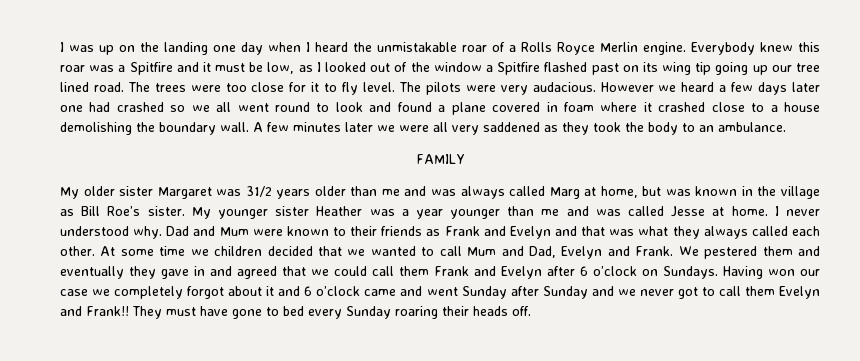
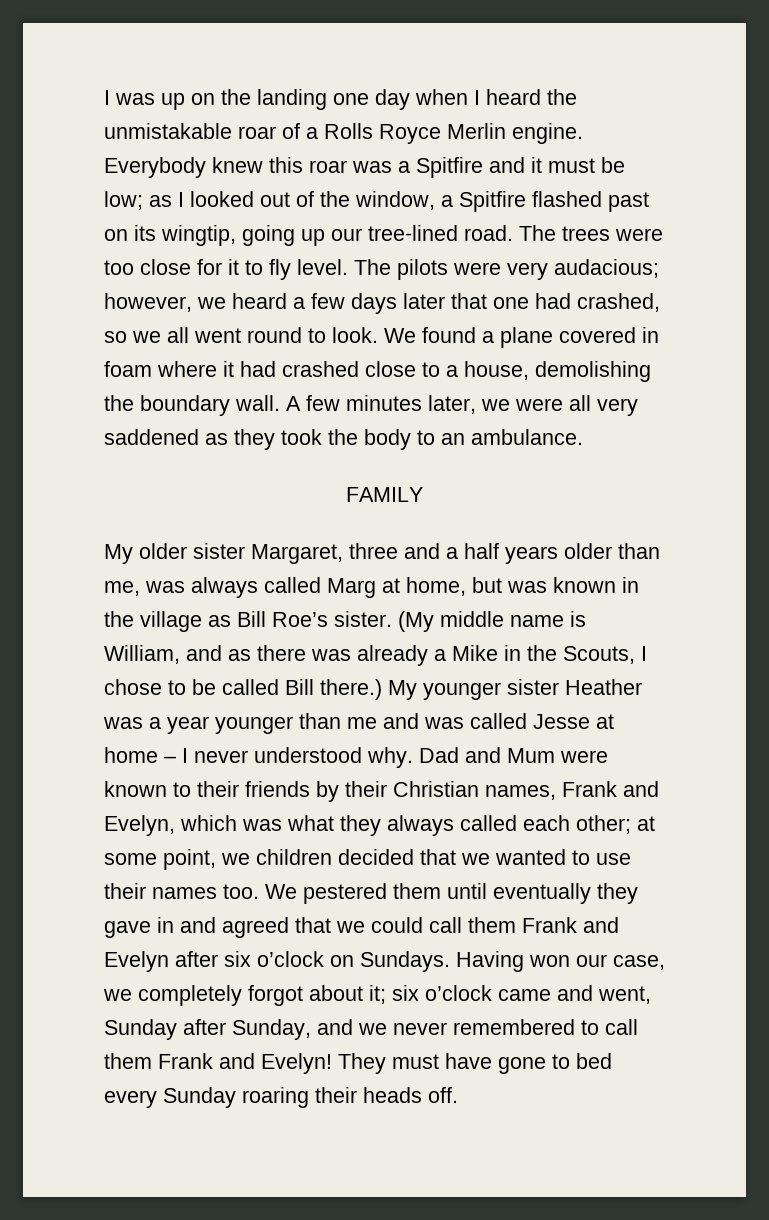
- Everybody knew this roar was a Spitfire and it must be low, as I looked out of the window a Spitfire flashed past on its wing tip going up our tree lined road.
+ Everybody knew this roar was a Spitfire and it must be low; as I looked out of the window, a Spitfire flashed past on its wingtip, going up our tree-lined road.
- The pilots were very audacious. However we heard a few days later one had crashed so we all went round to look and found a plane covered in foam where it crashed close to a house demolishing the boundary wall.
+ The pilots were very audacious; however, we heard a few days later that one had crashed, so we all went round to look. We found a plane covered in foam where it had crashed close to a house, demolishing the boundary wall.
- A few minutes later we were all very saddened as they took the body to an ambulance.
+ A few minutes later, we were all very saddened as they took the body to an ambulance.
- My older sister Margaret was 31/2 years older than me and was always called Marg at home, but was known in the village as Bill Roe’s sister.
+ My older sister Margaret, three and a half years older than me, was always called Marg at home, but was known in the village as Bill Roe’s sister.
+ (My middle name is William, and as there was already a Mike in the Scouts, I chose to be called Bill there.)
- My younger sister Heather was a year younger than me and was called Jesse at home. I never understood why.
+ My younger sister Heather was a year younger than me and was called Jesse at home – I never understood why.
- Dad and Mum were known to their friends as Frank and Evelyn and that was what they always called each other. At some time we children decided that we wanted to call Mum and Dad, Evelyn and Frank.
+ Dad and Mum were known to their friends by their Christian names, Frank and Evelyn, which was what they always called each other; at some point, we children decided that we wanted to use their names too.
- We pestered them and eventually they gave in and agreed that we could call them Frank and Evelyn after 6 o’clock on Sundays.
+ We pestered them until eventually they gave in and agreed that we could call them Frank and Evelyn after six o’clock on Sundays.
- Having won our case we completely forgot about it and 6 o’clock came and went Sunday after Sunday and we never got to call them Evelyn and Frank!!
+ Having won our case, we completely forgot about it; six o’clock came and went, Sunday after Sunday, and we never remembered to call them Frank and Evelyn!

